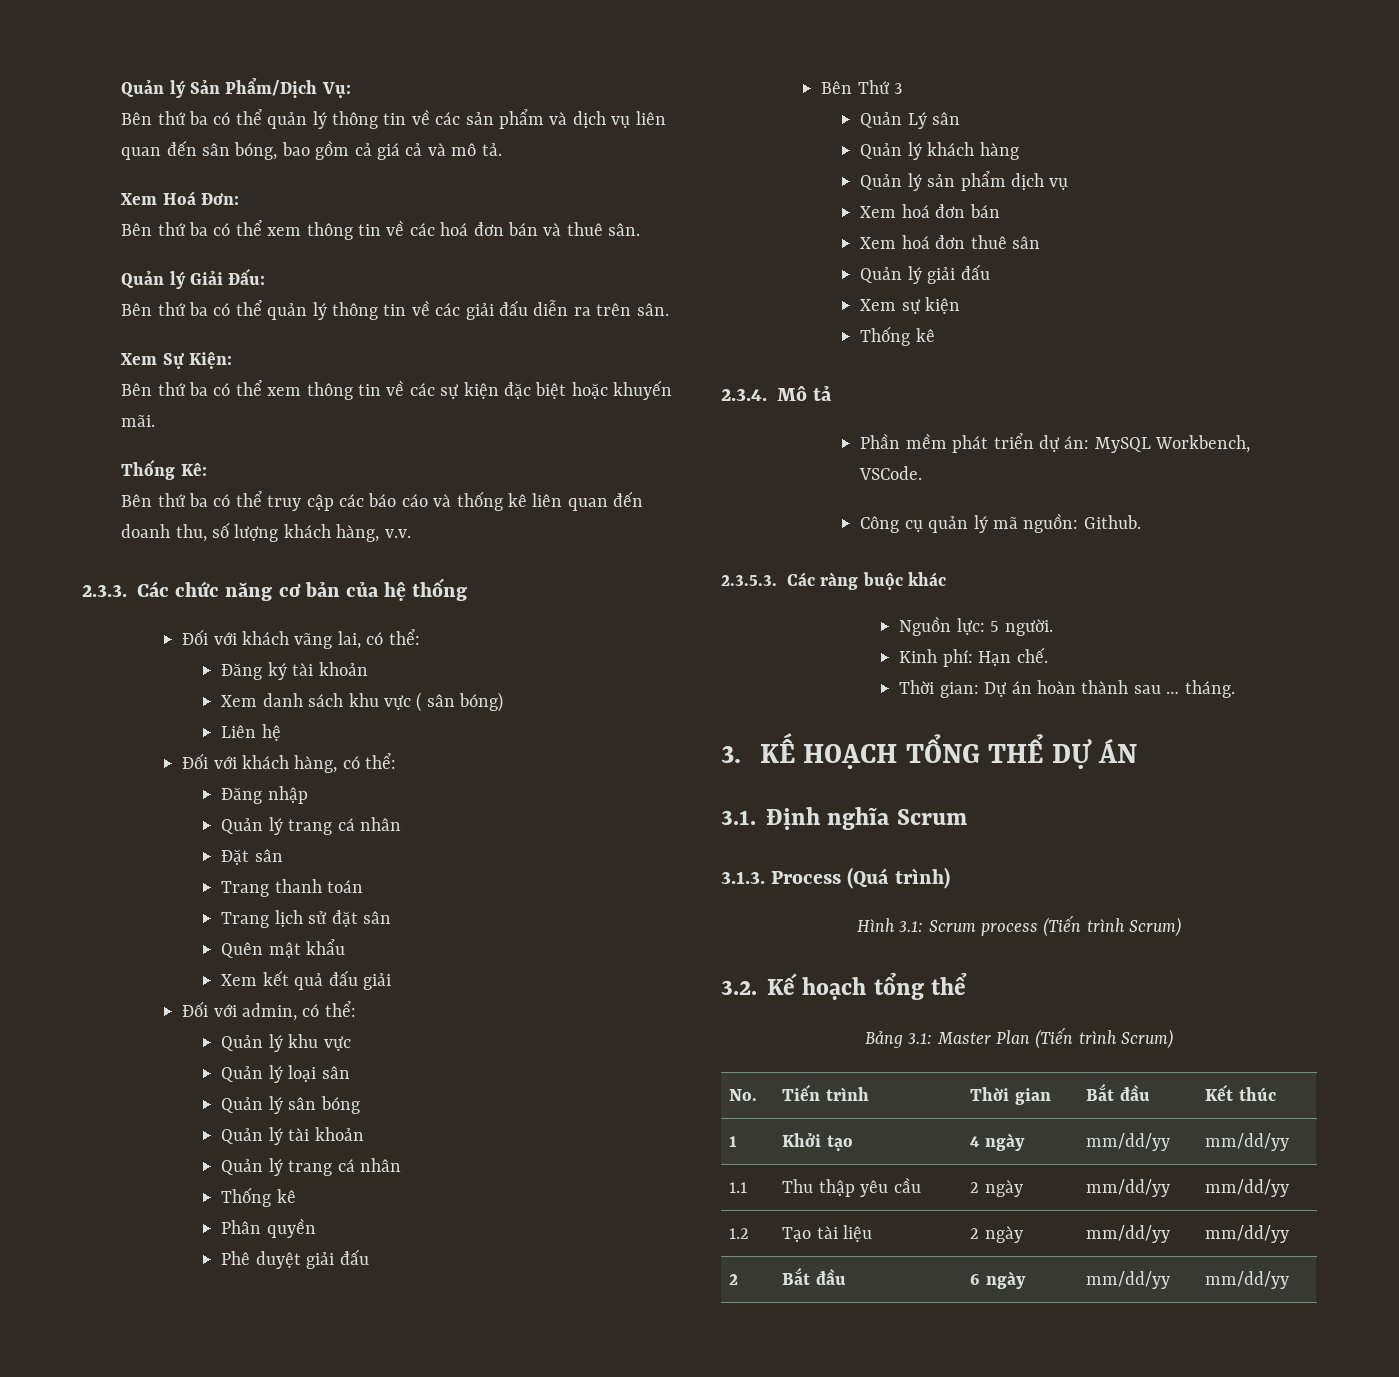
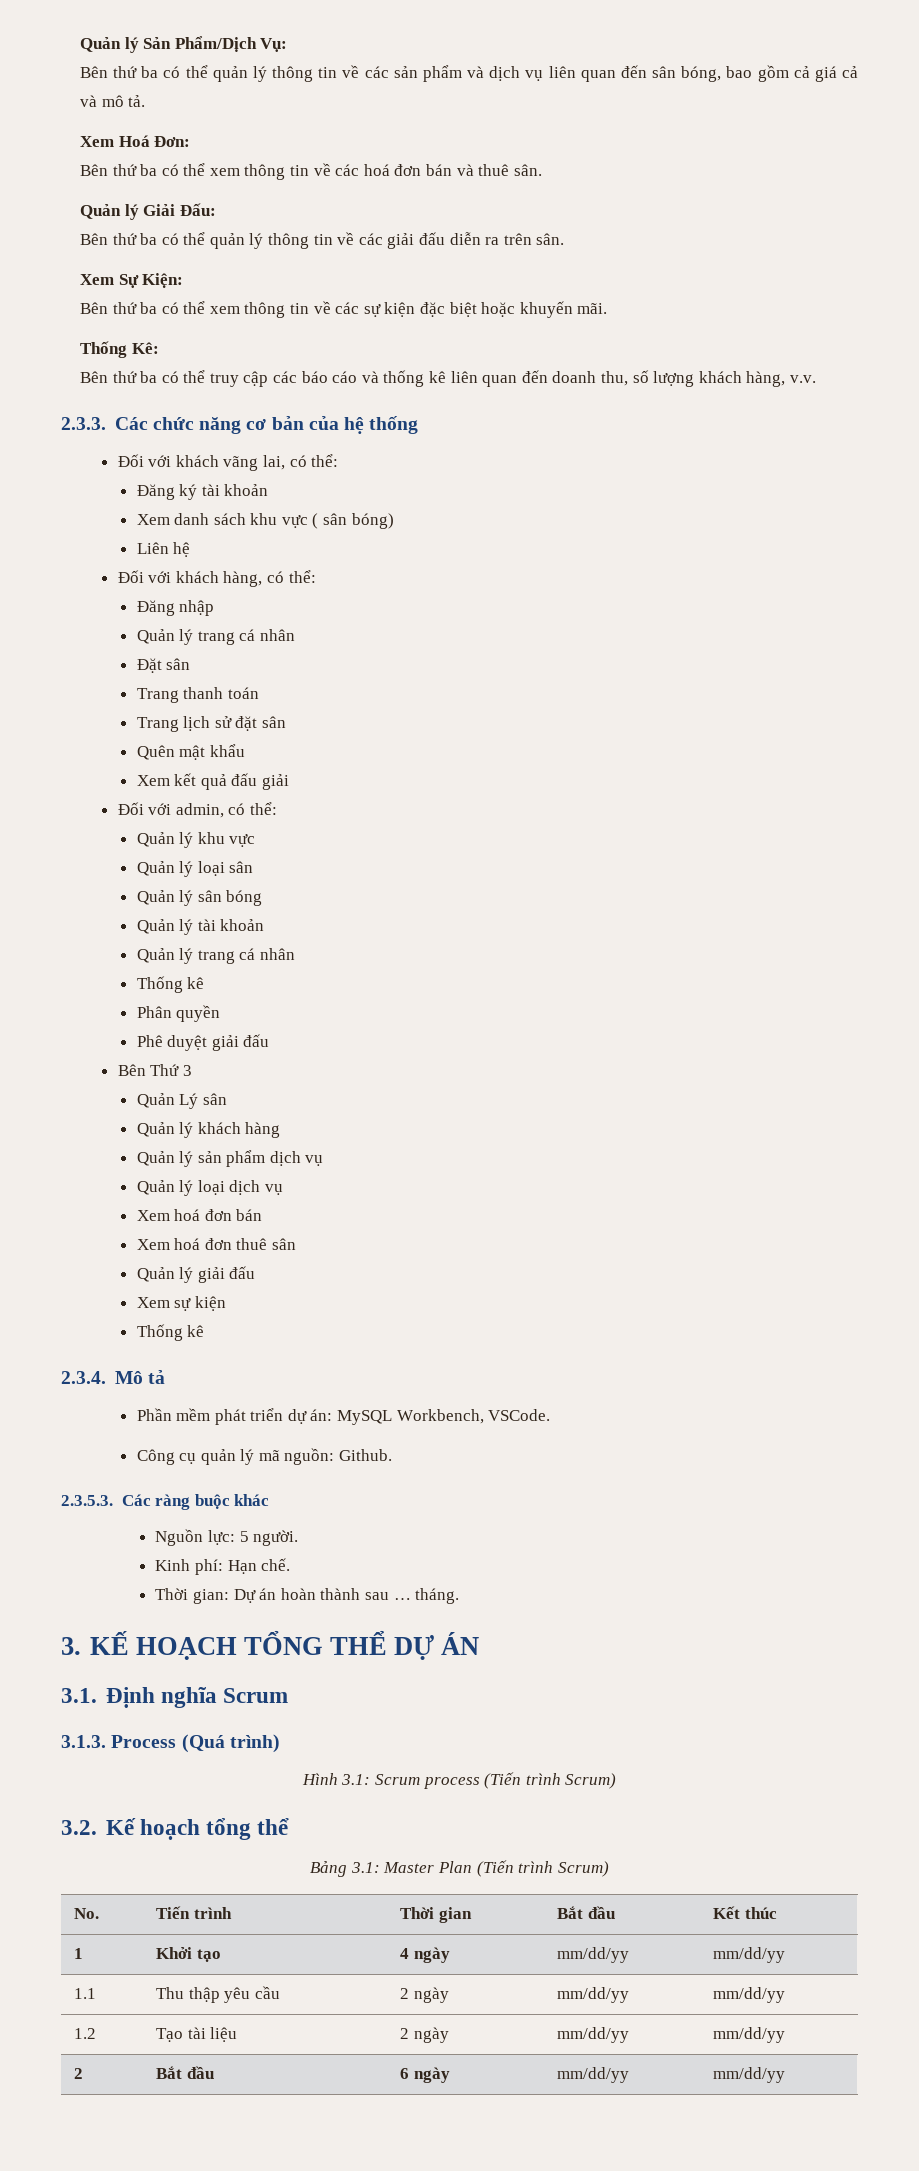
+ Quản lý loại dịch vụ

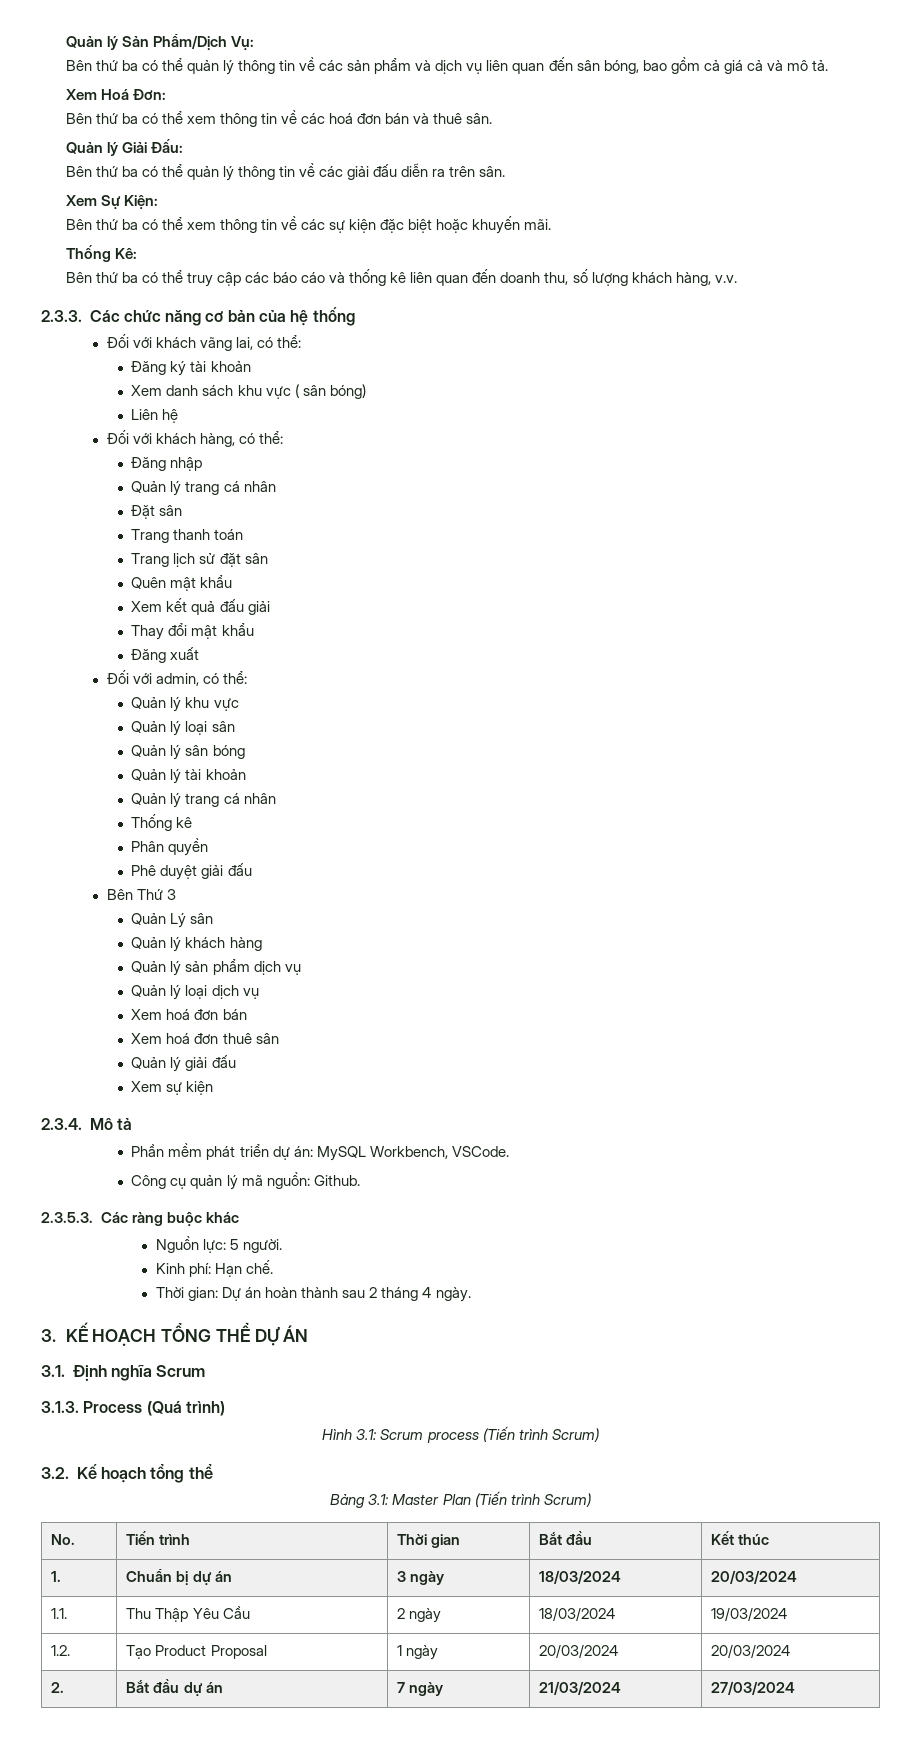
+ Thay đổi mật khẩu
+ Đăng xuất
  Xem sự kiện
- Thống kê
- Thời gian: Dự án hoàn thành sau … tháng.
+ Thời gian: Dự án hoàn thành sau 2 tháng 4 ngày.
- 1 | Khởi tạo | 4 ngày | mm/dd/yy | mm/dd/yy
- 1.1 | Thu thập yêu cầu | 2 ngày | mm/dd/yy | mm/dd/yy
- 1.2 | Tạo tài liệu | 2 ngày | mm/dd/yy | mm/dd/yy
- 2 | Bắt đầu | 6 ngày | mm/dd/yy | mm/dd/yy
+ 1. | Chuẩn bị dự án | 3 ngày | 18/03/2024 | 20/03/2024
+ 1.1. | Thu Thập Yêu Cầu | 2 ngày | 18/03/2024 | 19/03/2024
+ 1.2. | Tạo Product Proposal | 1 ngày | 20/03/2024 | 20/03/2024
+ 2. | Bắt đầu dự án | 7 ngày | 21/03/2024 | 27/03/2024

